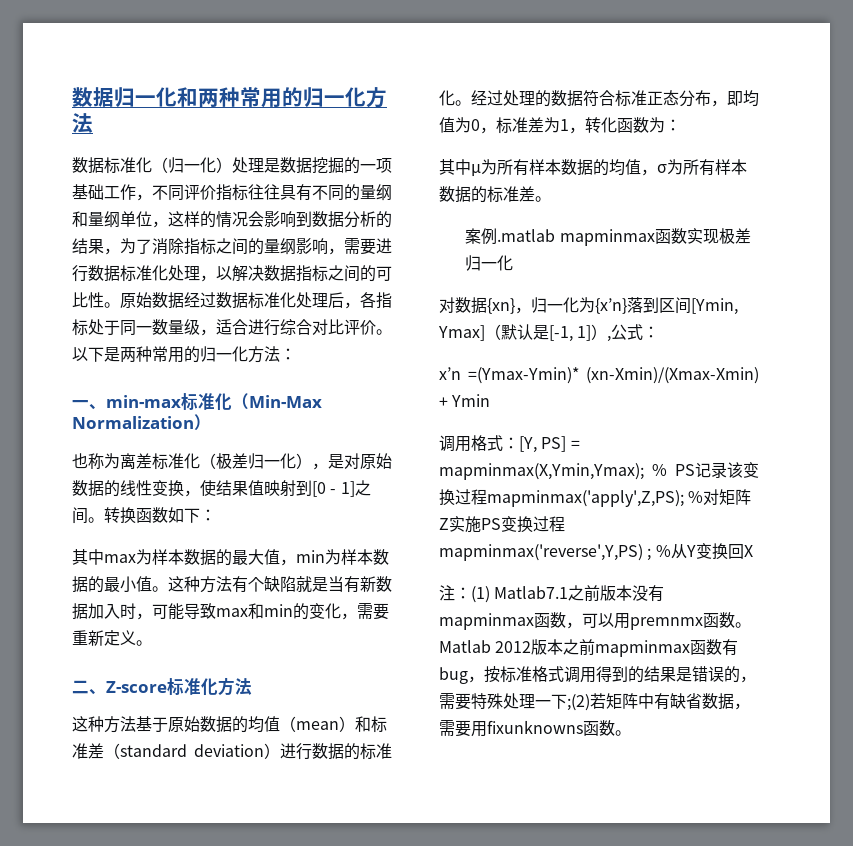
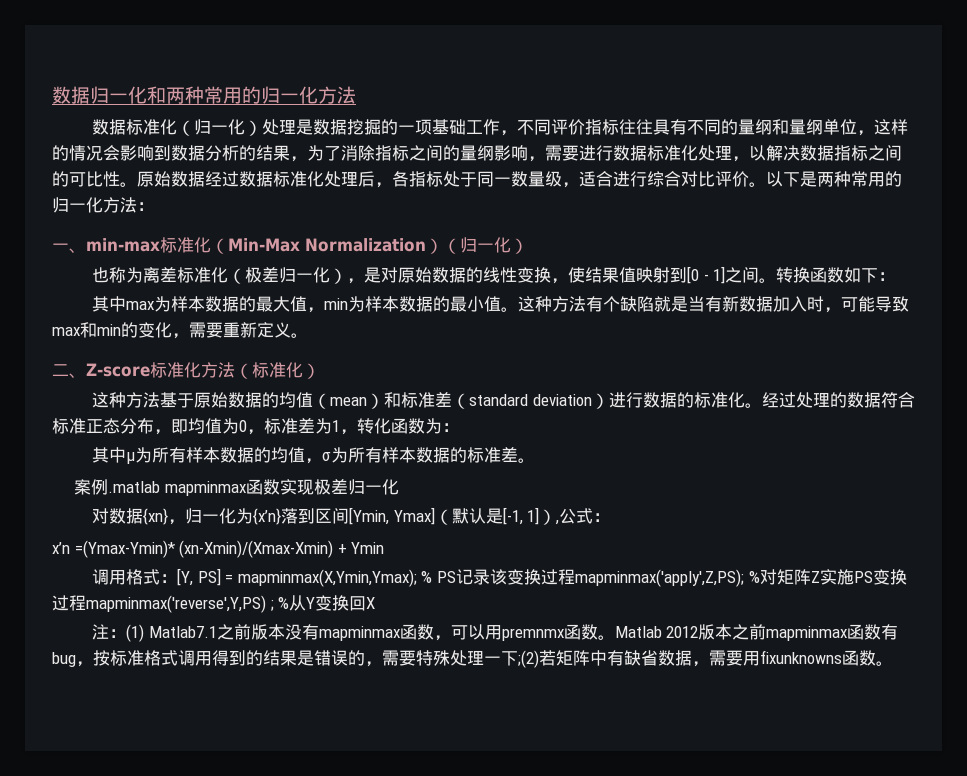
- 一、min-max标准化（Min-Max Normalization）
+ 一、min-max标准化（Min-Max Normalization）（归一化）
- 二、Z-score标准化方法
+ 二、Z-score标准化方法（标准化）

